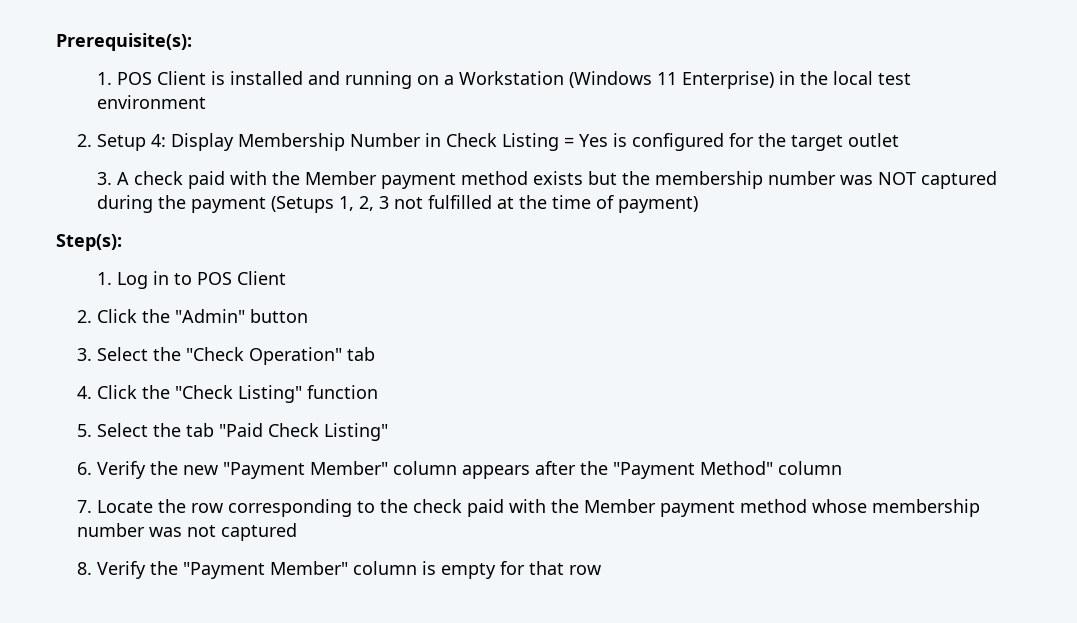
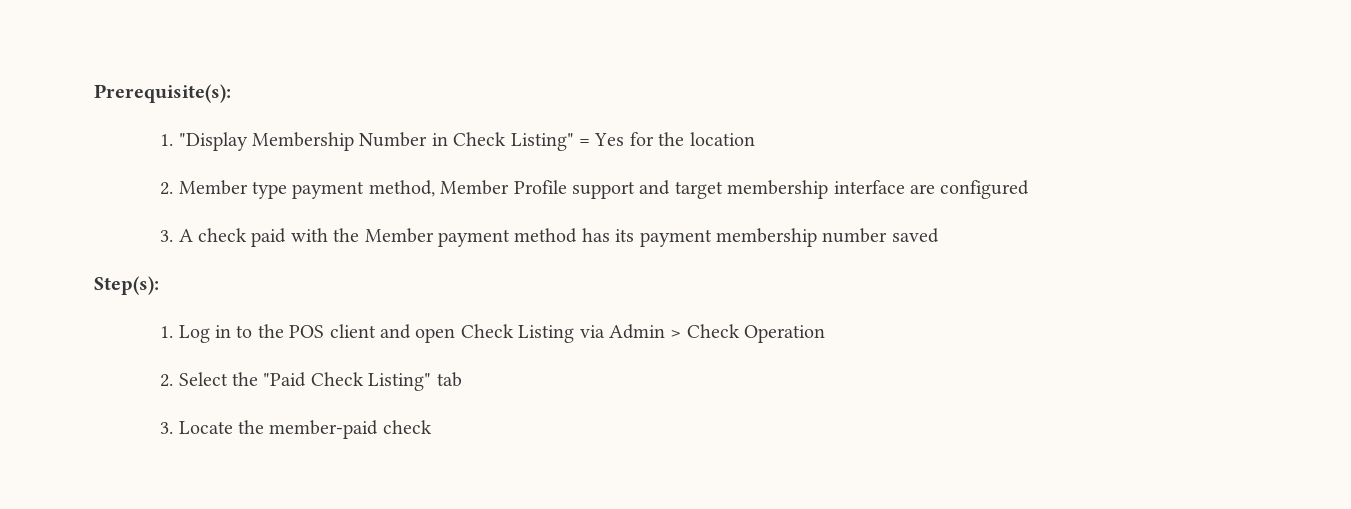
- 1. POS Client is installed and running on a Workstation (Windows 11 Enterprise) in the local test environment
- 2. Setup 4: Display Membership Number in Check Listing = Yes is configured for the target outlet
+ 1. "Display Membership Number in Check Listing" = Yes for the location
+ 2. Member type payment method, Member Profile support and target membership interface are configured
- 3. A check paid with the Member payment method exists but the membership number was NOT captured during the payment (Setups 1, 2, 3 not fulfilled at the time of payment)
+ 3. A check paid with the Member payment method has its payment membership number saved
- 1. Log in to POS Client
- 2. Click the "Admin" button
- 3. Select the "Check Operation" tab
- 4. Click the "Check Listing" function
- 5. Select the tab "Paid Check Listing"
- 6. Verify the new "Payment Member" column appears after the "Payment Method" column
- 7. Locate the row corresponding to the check paid with the Member payment method whose membership number was not captured
- 8. Verify the "Payment Member" column is empty for that row
+ 1. Log in to the POS client and open Check Listing via Admin > Check Operation
+ 2. Select the "Paid Check Listing" tab
+ 3. Locate the member-paid check

